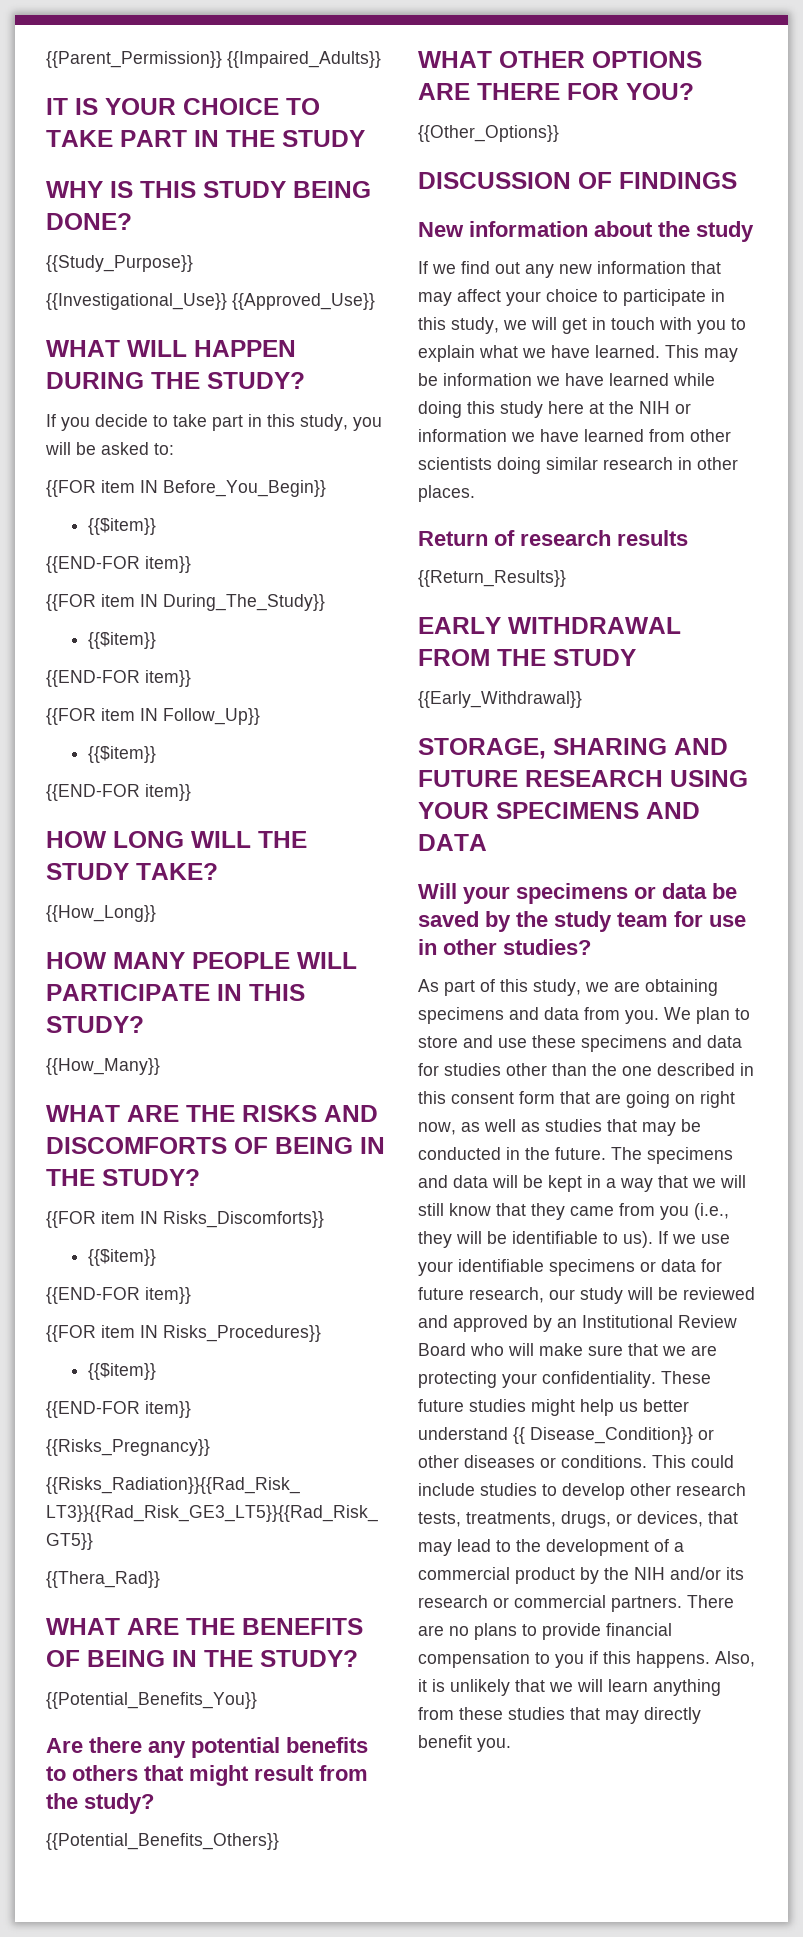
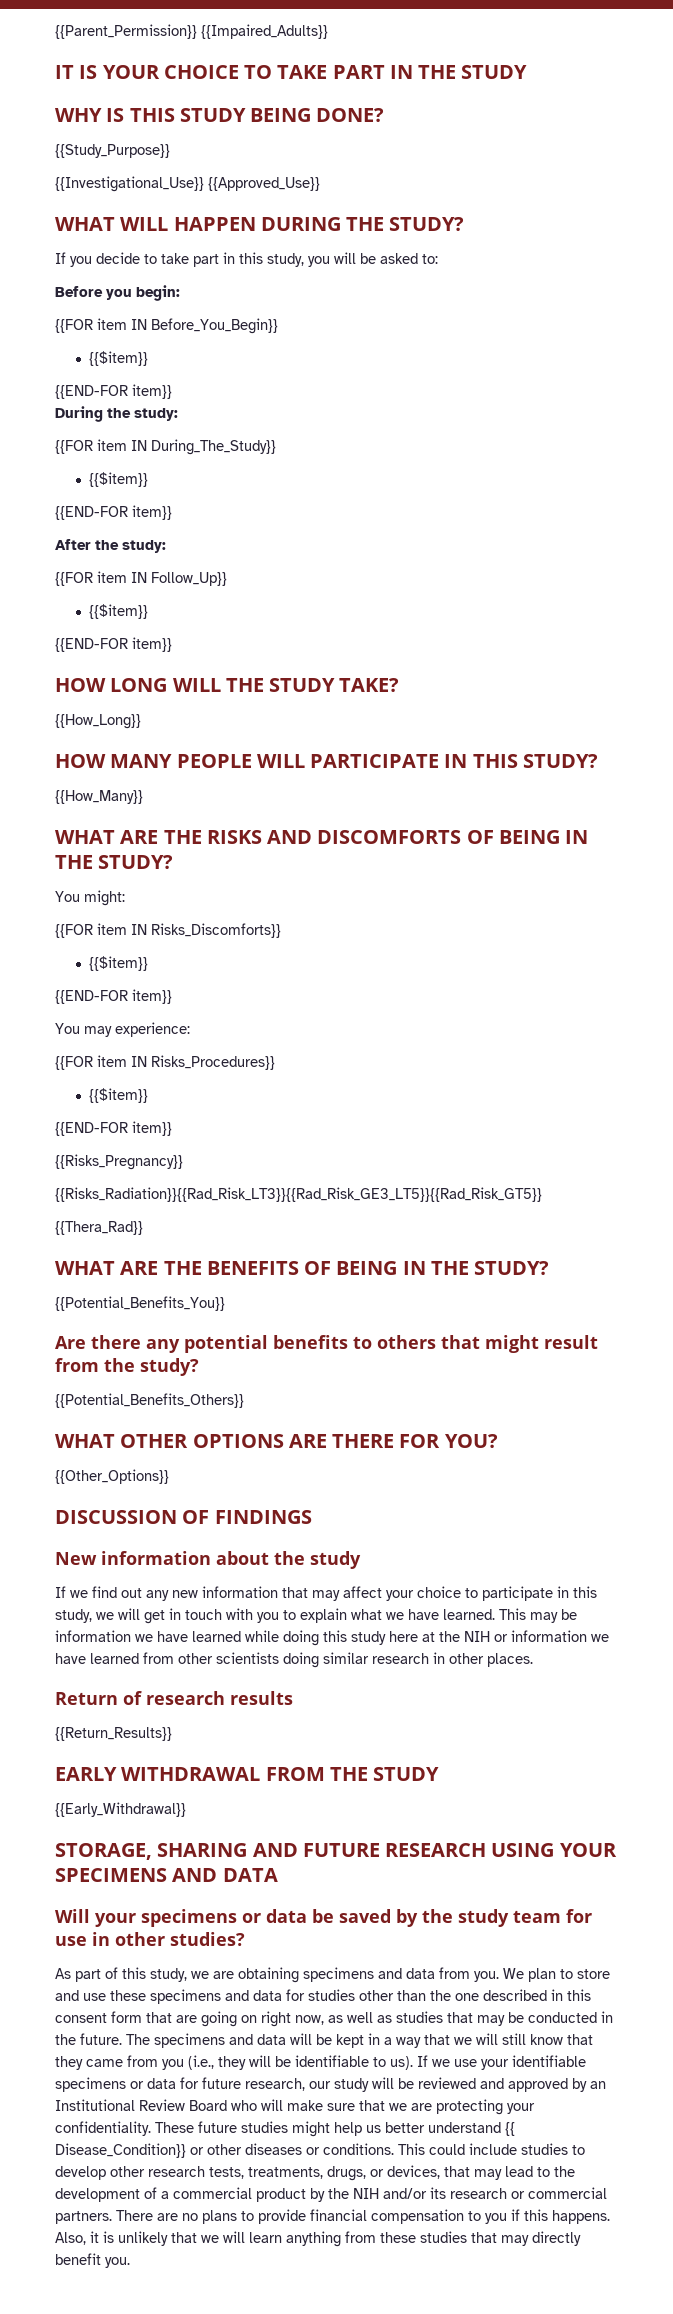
+ Before you begin:
+ During the study:
+ After the study:
+ You might:
+ You may experience:

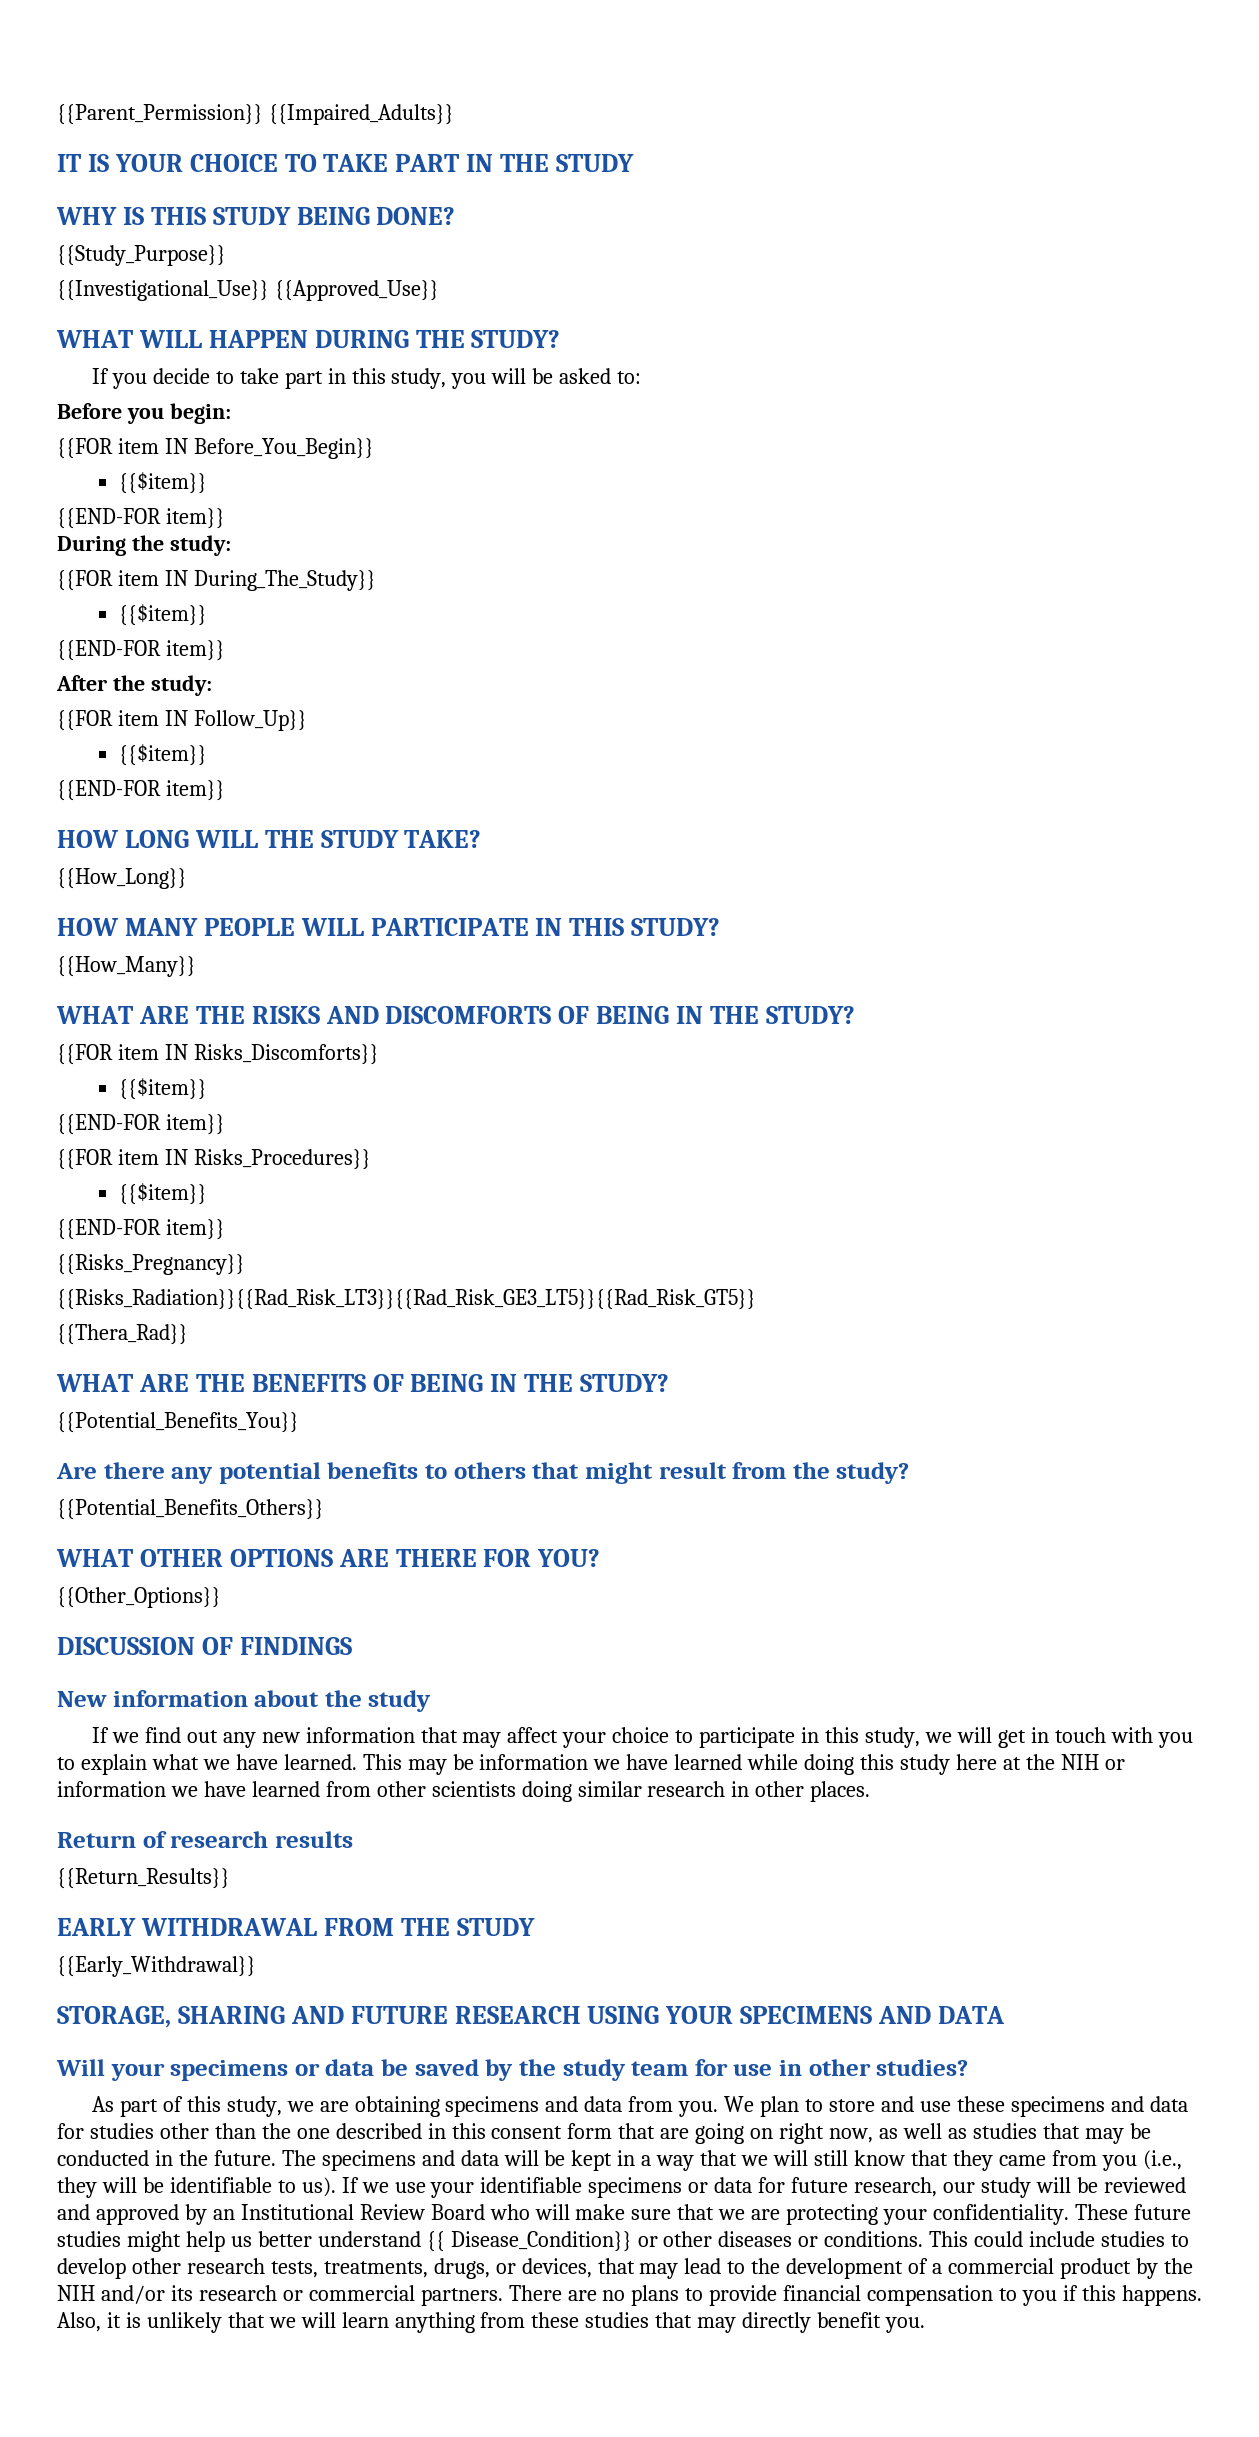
- You might:
- You may experience:

